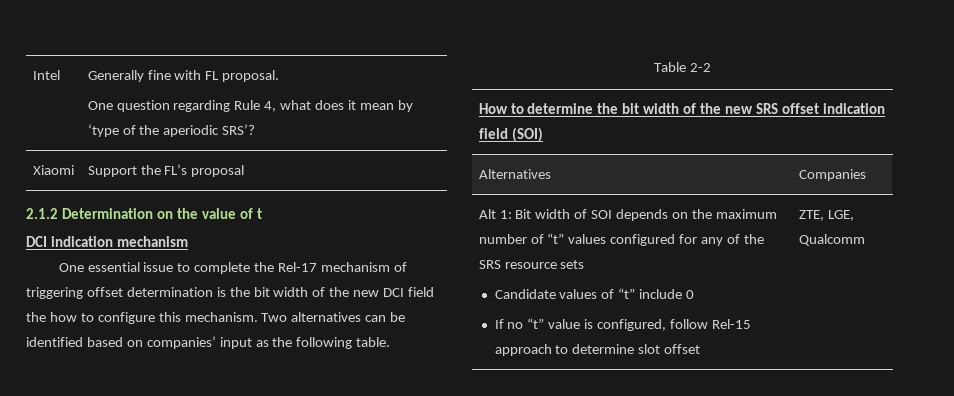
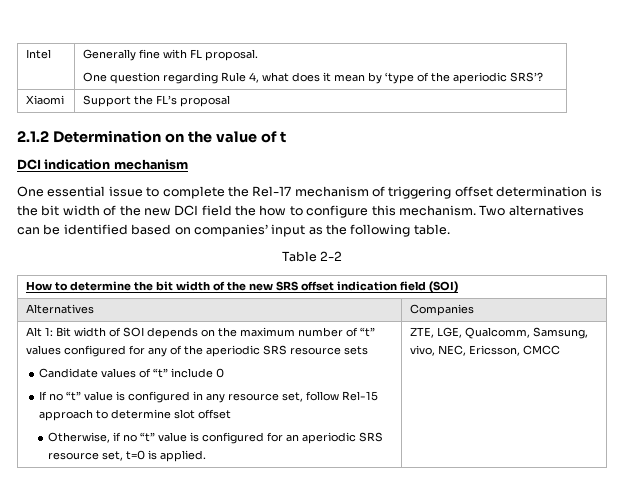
- Alt 1: Bit width of SOI depends on the maximum number of “t” values configured for any of the SRS resource sets
+ Alt 1: Bit width of SOI depends on the maximum number of “t” values configured for any of the aperiodic SRS resource sets
- If no “t” value is configured, follow Rel-15 approach to determine slot offset
+ If no “t” value is configured in any resource set, follow Rel-15 approach to determine slot offset
- ZTE, LGE, Qualcomm
+ Otherwise, if no “t” value is configured for an aperiodic SRS resource set, t=0 is applied. | ZTE, LGE, Qualcomm, Samsung, vivo, NEC, Ericsson, CMCC

